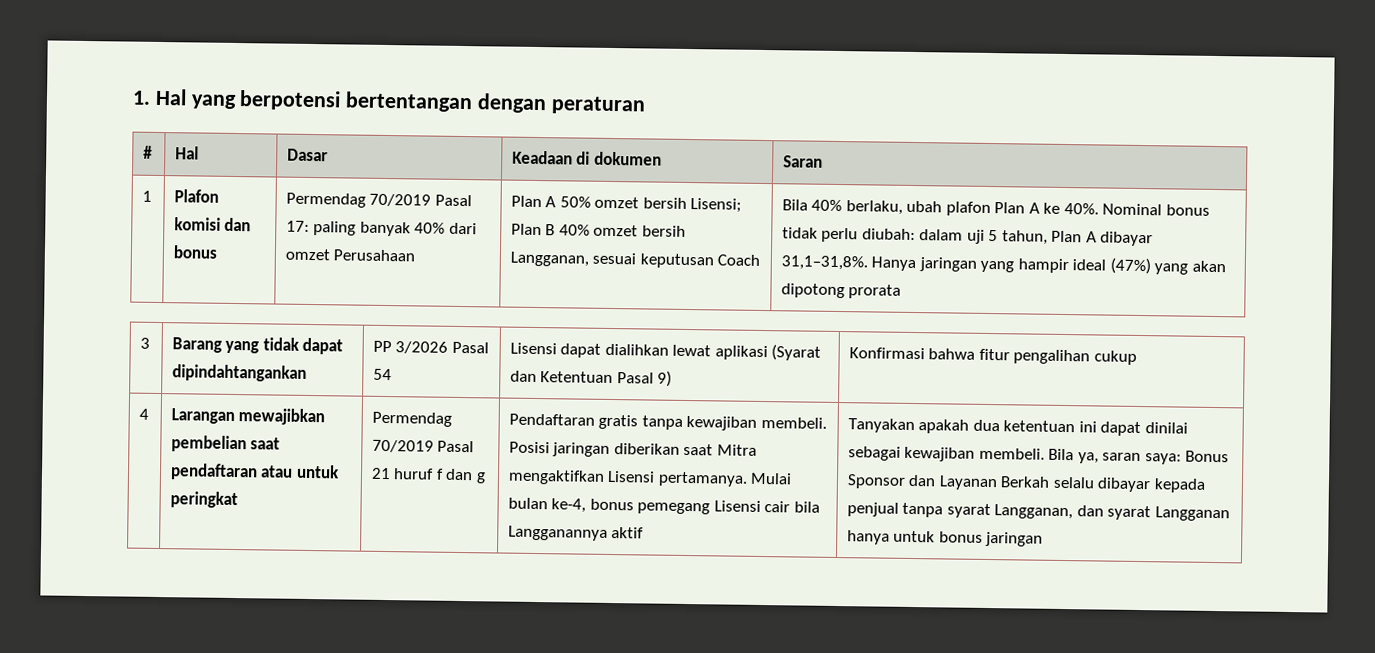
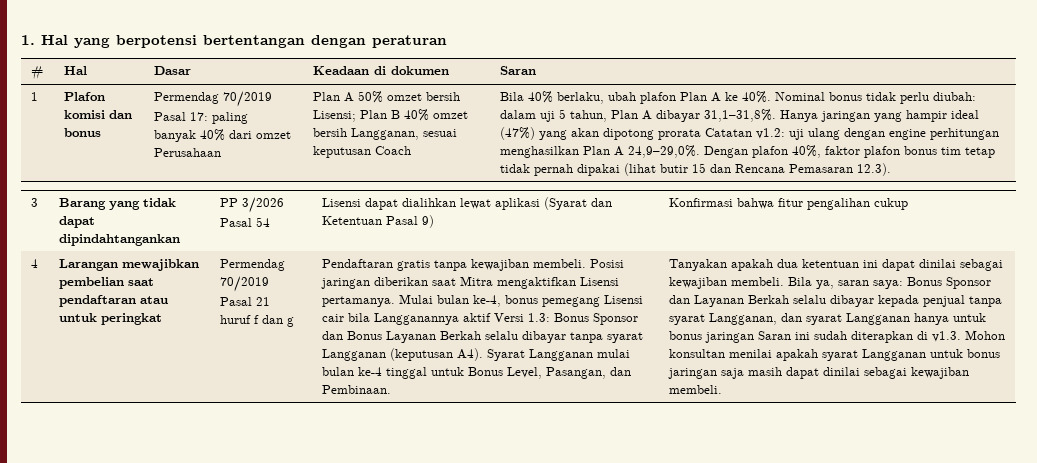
- Hanya jaringan yang hampir ideal (47%) yang akan dipotong prorata
+ Hanya jaringan yang hampir ideal (47%) yang akan dipotong prorata Catatan v1.2: uji ulang dengan engine perhitungan menghasilkan Plan A 24,9–29,0%. Dengan plafon 40%, faktor plafon bonus tim tetap tidak pernah dipakai (lihat butir 15 dan Rencana Pemasaran 12.3).
- Mulai bulan ke-4, bonus pemegang Lisensi cair bila Langganannya aktif
+ Mulai bulan ke-4, bonus pemegang Lisensi cair bila Langganannya aktif Versi 1.3: Bonus Sponsor dan Bonus Layanan Berkah selalu dibayar tanpa syarat Langganan (keputusan A4). Syarat Langganan mulai bulan ke-4 tinggal untuk Bonus Level, Pasangan, dan Pembinaan.
- Bila ya, saran saya: Bonus Sponsor dan Layanan Berkah selalu dibayar kepada penjual tanpa syarat Langganan, dan syarat Langganan hanya untuk bonus jaringan
+ Bila ya, saran saya: Bonus Sponsor dan Layanan Berkah selalu dibayar kepada penjual tanpa syarat Langganan, dan syarat Langganan hanya untuk bonus jaringan Saran ini sudah diterapkan di v1.3. Mohon konsultan menilai apakah syarat Langganan untuk bonus jaringan saja masih dapat dinilai sebagai kewajiban membeli.

